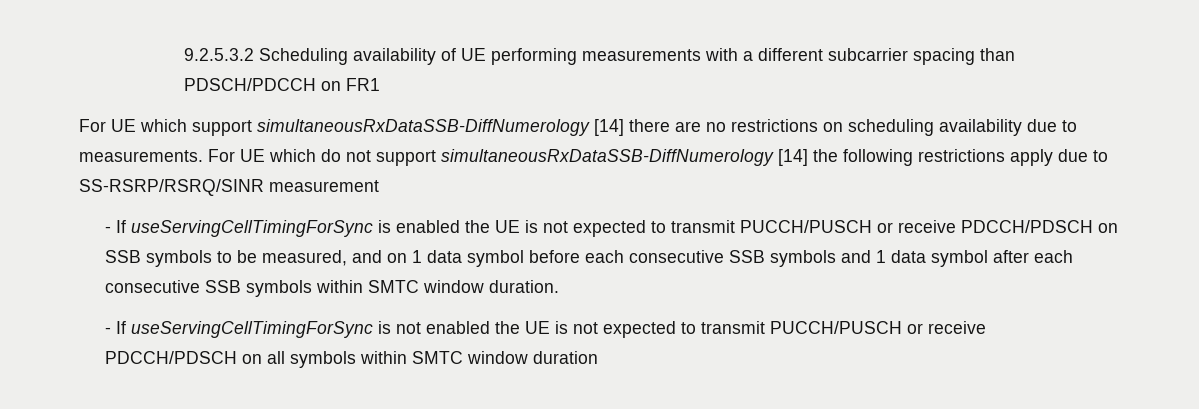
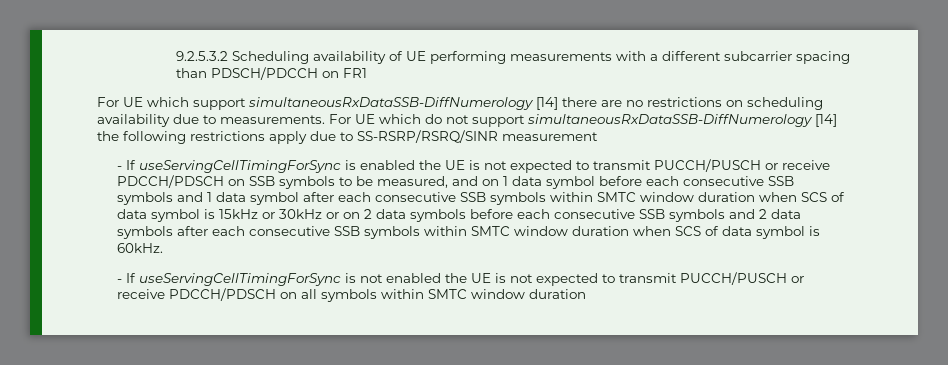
- - If useServingCellTimingForSync is enabled the UE is not expected to transmit PUCCH/PUSCH or receive PDCCH/PDSCH on SSB symbols to be measured, and on 1 data symbol before each consecutive SSB symbols and 1 data symbol after each consecutive SSB symbols within SMTC window duration.
+ - If useServingCellTimingForSync is enabled the UE is not expected to transmit PUCCH/PUSCH or receive PDCCH/PDSCH on SSB symbols to be measured, and on 1 data symbol before each consecutive SSB symbols and 1 data symbol after each consecutive SSB symbols within SMTC window duration when SCS of data symbol is 15kHz or 30kHz or on 2 data symbols before each consecutive SSB symbols and 2 data symbols after each consecutive SSB symbols within SMTC window duration when SCS of data symbol is 60kHz.

